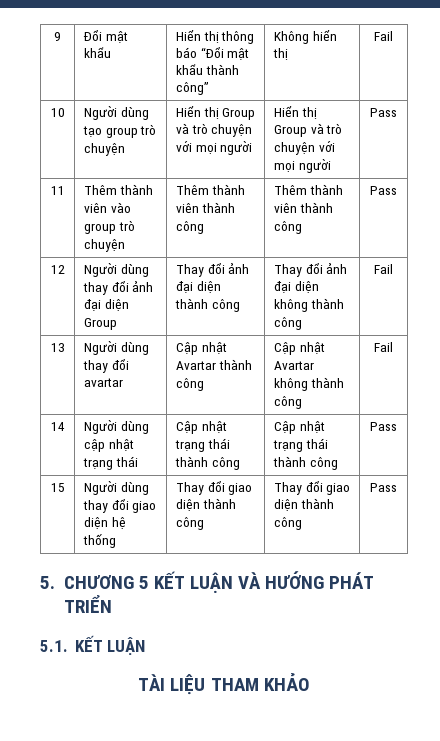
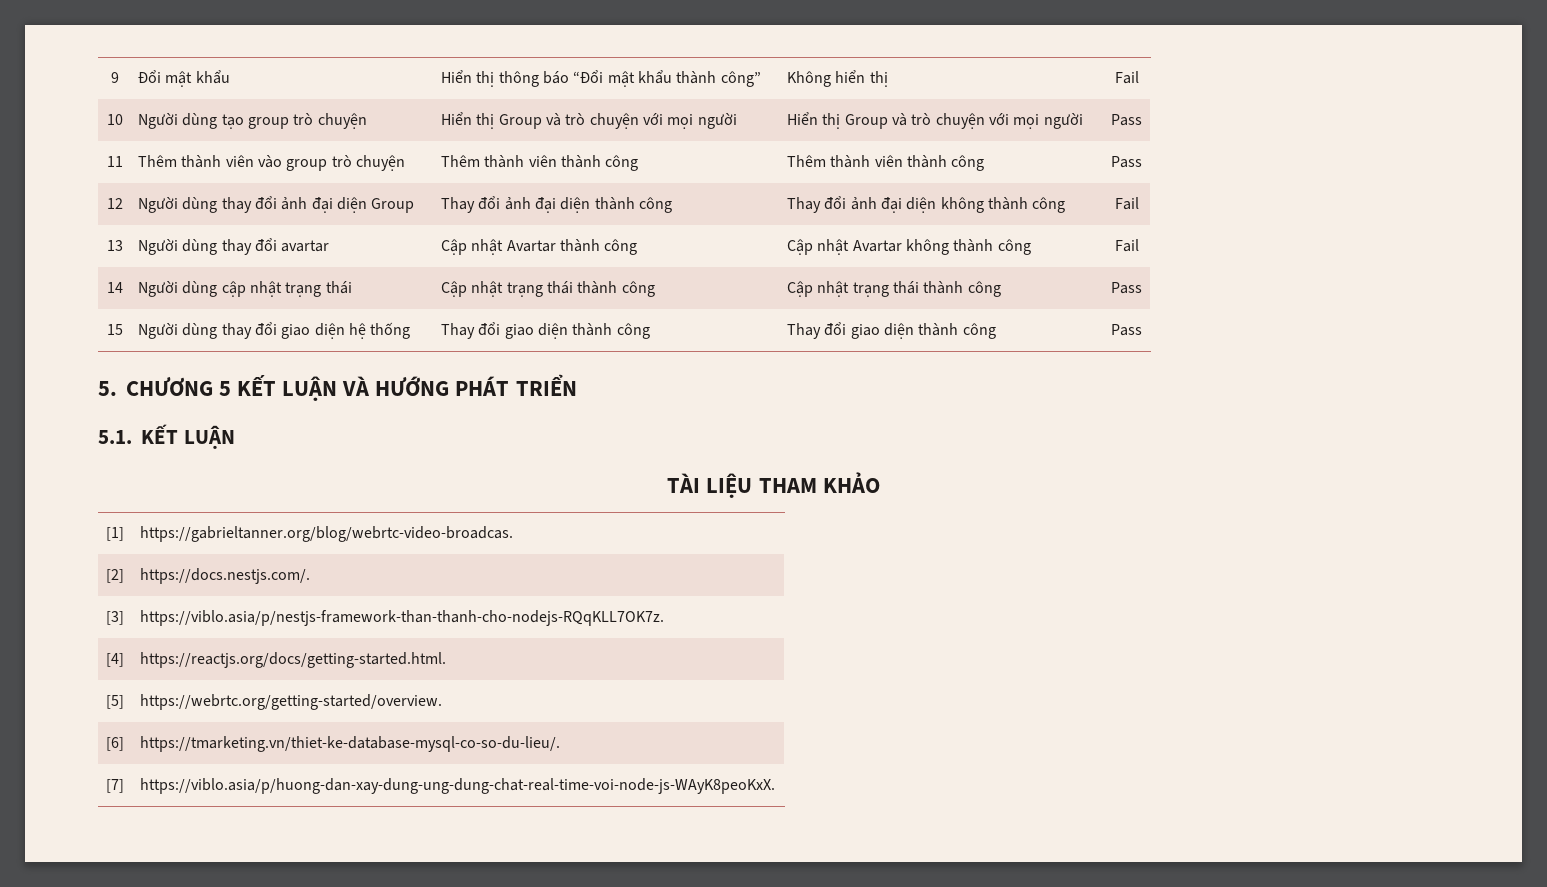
+ [1] | https://gabrieltanner.org/blog/webrtc-video-broadcas.
+ [2] | https://docs.nestjs.com/.
+ [3] | https://viblo.asia/p/nestjs-framework-than-thanh-cho-nodejs-RQqKLL7OK7z.
+ [4] | https://reactjs.org/docs/getting-started.html.
+ [5] | https://webrtc.org/getting-started/overview.
+ [6] | https://tmarketing.vn/thiet-ke-database-mysql-co-so-du-lieu/.
+ [7] | https://viblo.asia/p/huong-dan-xay-dung-ung-dung-chat-real-time-voi-node-js-WAyK8peoKxX.

